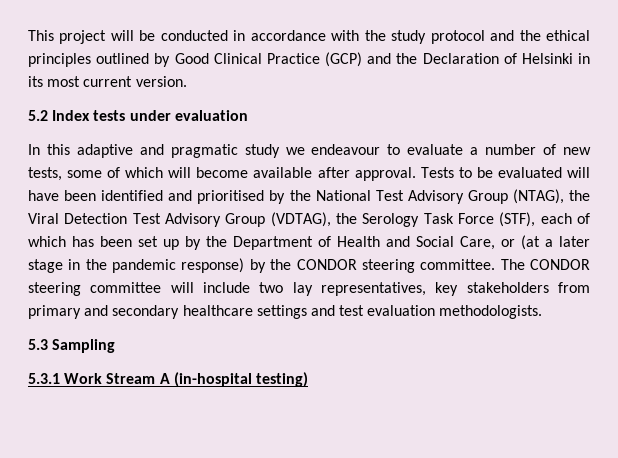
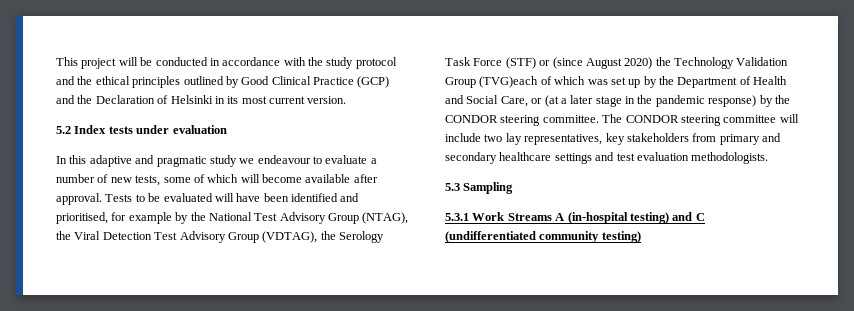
- Tests to be evaluated will have been identified and prioritised by the National Test Advisory Group (NTAG), the Viral Detection Test Advisory Group (VDTAG), the Serology Task Force (STF), each of which has been set up by the Department of Health and Social Care, or (at a later stage in the pandemic response) by the CONDOR steering committee.
+ Tests to be evaluated will have been identified and prioritised, for example by the National Test Advisory Group (NTAG), the Viral Detection Test Advisory Group (VDTAG), the Serology Task Force (STF) or (since August 2020) the Technology Validation Group (TVG)each of which was set up by the Department of Health and Social Care, or (at a later stage in the pandemic response) by the CONDOR steering committee.
- 5.3.1 Work Stream A (in-hospital testing)
+ 5.3.1 Work Streams A (in-hospital testing) and C (undifferentiated community testing)

